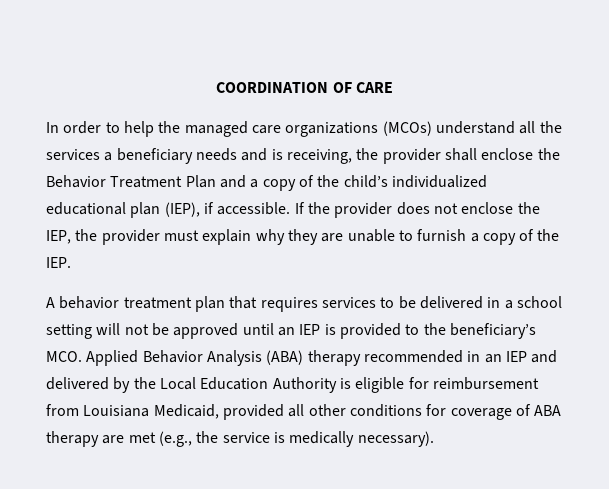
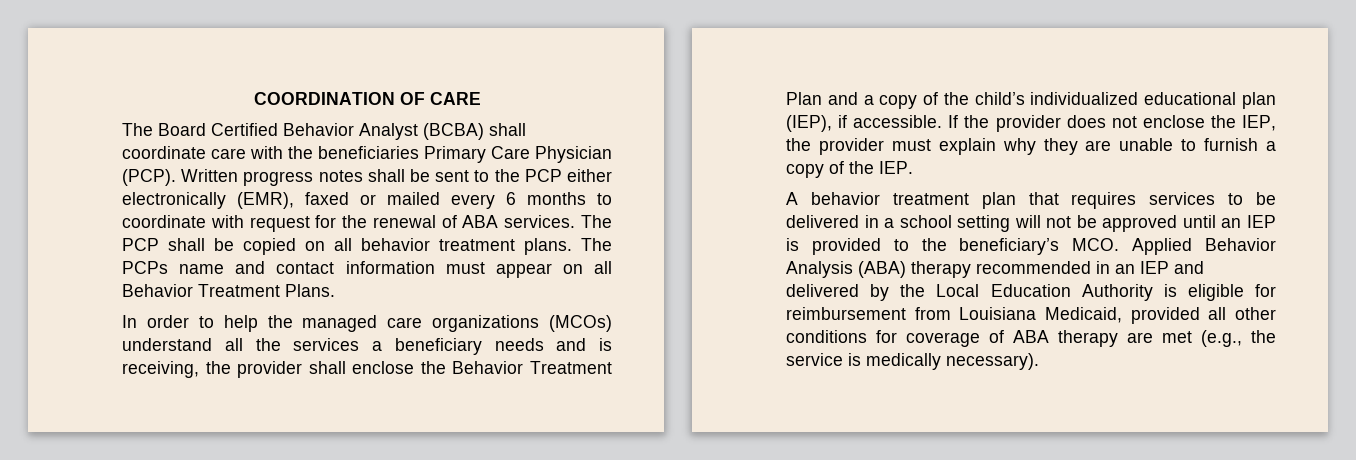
+ The Board Certified Behavior Analyst (BCBA) shall coordinate care with the beneficiaries Primary Care Physician (PCP). Written progress notes shall be sent to the PCP either electronically (EMR), faxed or mailed every 6 months to coordinate with request for the renewal of ABA services. The PCP shall be copied on all behavior treatment plans. The PCPs name and contact information must appear on all Behavior Treatment Plans.

